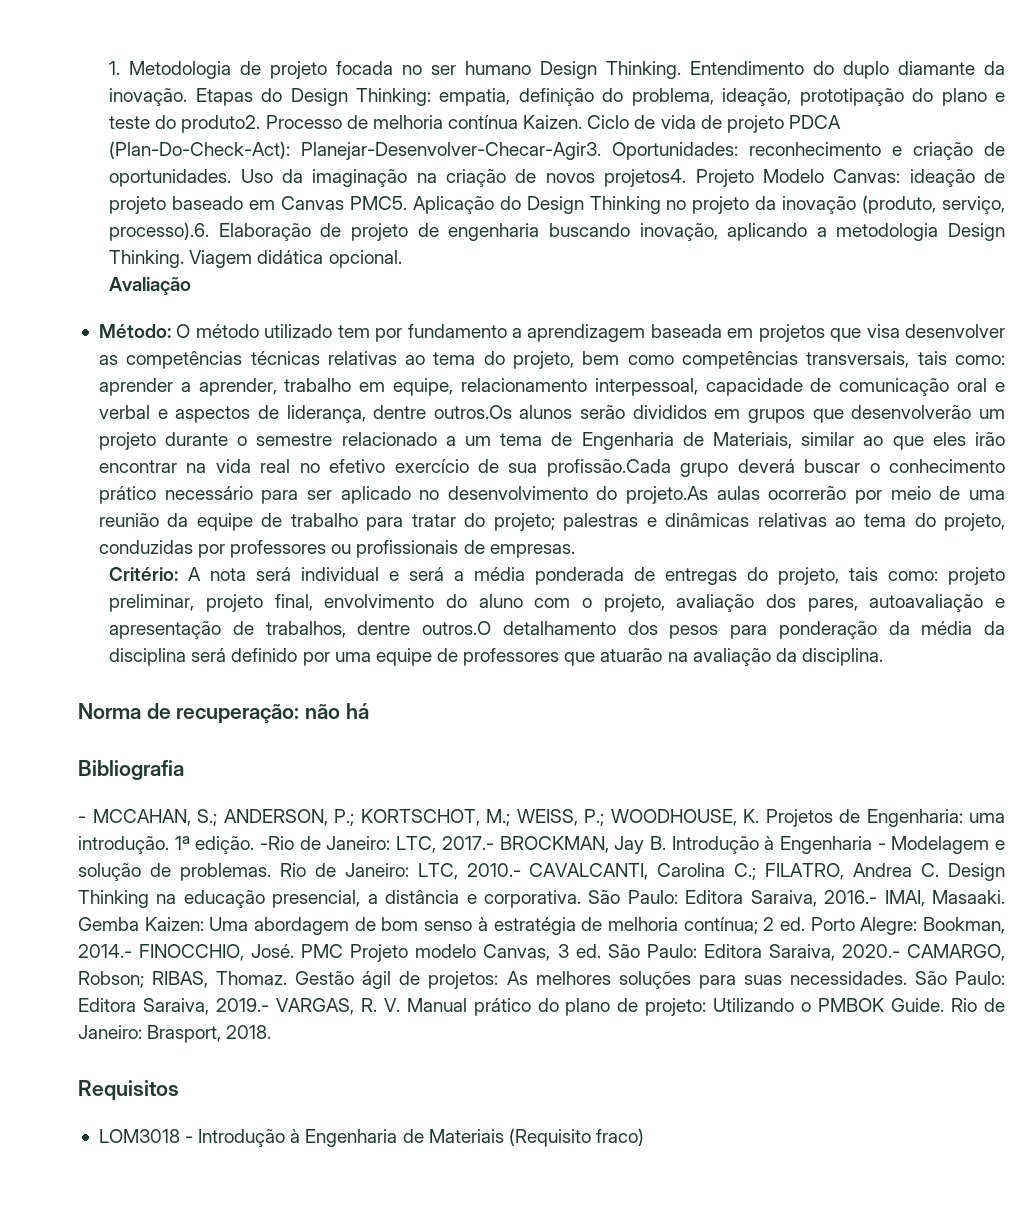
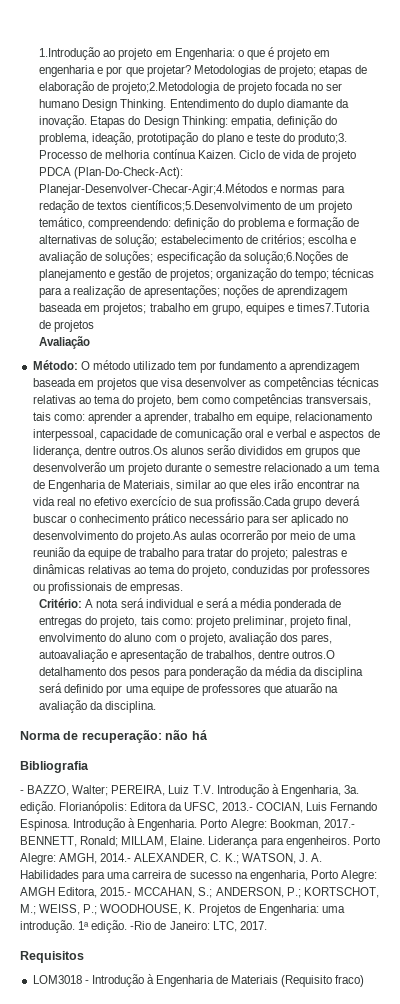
- 1. Metodologia de projeto focada no ser humano Design Thinking.
+ 1.Introdução ao projeto em Engenharia: o que é projeto em engenharia e por que projetar? Metodologias de projeto; etapas de elaboração de projeto;2.Metodologia de projeto focada no ser humano Design Thinking.
- Etapas do Design Thinking: empatia, definição do problema, ideação, prototipação do plano e teste do produto2.
+ Etapas do Design Thinking: empatia, definição do problema, ideação, prototipação do plano e teste do produto;3.
- Ciclo de vida de projeto PDCA (Plan-Do-Check-Act): Planejar-Desenvolver-Checar-Agir3. Oportunidades: reconhecimento e criação de oportunidades. Uso da imaginação na criação de novos projetos4. Projeto Modelo Canvas: ideação de projeto baseado em Canvas PMC5. Aplicação do Design Thinking no projeto da inovação (produto, serviço, processo).6. Elaboração de projeto de engenharia buscando inovação, aplicando a metodologia Design Thinking. Viagem didática opcional.
+ Ciclo de vida de projeto PDCA (Plan-Do-Check-Act): Planejar-Desenvolver-Checar-Agir;4.Métodos e normas para redação de textos científicos;5.Desenvolvimento de um projeto temático, compreendendo: definição do problema e formação de alternativas de solução; estabelecimento de critérios; escolha e avaliação de soluções; especificação da solução;6.Noções de planejamento e gestão de projetos; organização do tempo; técnicas para a realização de apresentações; noções de aprendizagem baseada em projetos; trabalho em grupo, equipes e times7.Tutoria de projetos
- - MCCAHAN, S.; ANDERSON, P.; KORTSCHOT, M.; WEISS, P.; WOODHOUSE, K. Projetos de Engenharia: uma introdução.
+ - BAZZO, Walter; PEREIRA, Luiz T.V. Introdução à Engenharia, 3a. edição. Florianópolis: Editora da UFSC, 2013.- COCIAN, Luis Fernando Espinosa. Introdução à Engenharia. Porto Alegre: Bookman, 2017.- BENNETT, Ronald; MILLAM, Elaine. Liderança para engenheiros. Porto Alegre: AMGH, 2014.- ALEXANDER, C. K.; WATSON, J. A. Habilidades para uma carreira de sucesso na engenharia, Porto Alegre: AMGH Editora, 2015.- MCCAHAN, S.; ANDERSON, P.; KORTSCHOT, M.; WEISS, P.; WOODHOUSE, K. Projetos de Engenharia: uma introdução.
- -Rio de Janeiro: LTC, 2017.- BROCKMAN, Jay B. Introdução à Engenharia - Modelagem e solução de problemas. Rio de Janeiro: LTC, 2010.- CAVALCANTI, Carolina C.; FILATRO, Andrea C. Design Thinking na educação presencial, a distância e corporativa. São Paulo: Editora Saraiva, 2016.- IMAI, Masaaki. Gemba Kaizen: Uma abordagem de bom senso à estratégia de melhoria contínua; 2 ed. Porto Alegre: Bookman, 2014.- FINOCCHIO, José. PMC Projeto modelo Canvas, 3 ed. São Paulo: Editora Saraiva, 2020.- CAMARGO, Robson; RIBAS, Thomaz. Gestão ágil de projetos: As melhores soluções para suas necessidades. São Paulo: Editora Saraiva, 2019.- VARGAS, R. V. Manual prático do plano de projeto: Utilizando o PMBOK Guide. Rio de Janeiro: Brasport, 2018.
+ -Rio de Janeiro: LTC, 2017.

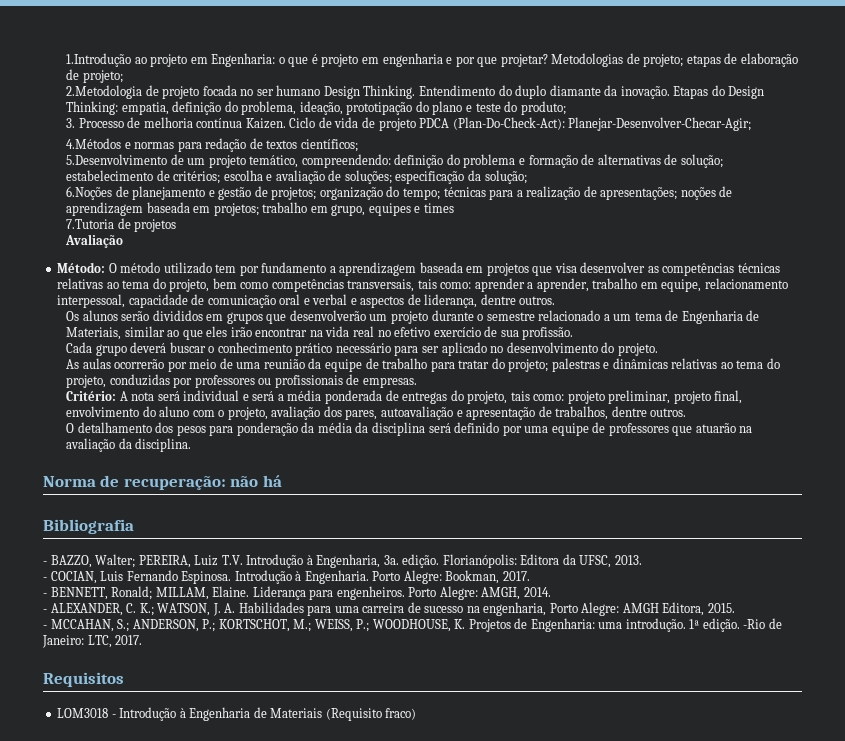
- Metodologias de projeto; etapas de elaboração de projeto;2.Metodologia de projeto focada no ser humano Design Thinking.
+ Metodologias de projeto; etapas de elaboração de projeto;
+ 2.Metodologia de projeto focada no ser humano Design Thinking.
- Etapas do Design Thinking: empatia, definição do problema, ideação, prototipação do plano e teste do produto;3. Processo de melhoria contínua Kaizen.
+ Etapas do Design Thinking: empatia, definição do problema, ideação, prototipação do plano e teste do produto;
+ 3. Processo de melhoria contínua Kaizen.
- Planejar-Desenvolver-Checar-Agir;4.Métodos e normas para redação de textos científicos;5.Desenvolvimento de um projeto temático, compreendendo:
+ Planejar-Desenvolver-Checar-Agir;
+ 4.Métodos e normas para redação de textos científicos;
+ 5.Desenvolvimento de um projeto temático, compreendendo:
- especificação da solução;6.Noções de planejamento e gestão de projetos;
+ especificação da solução;
+ 6.Noções de planejamento e gestão de projetos;
- trabalho em grupo, equipes e times7.Tutoria de projetos
+ trabalho em grupo, equipes e times
+ 7.Tutoria de projetos
- aprender a aprender, trabalho em equipe, relacionamento interpessoal, capacidade de comunicação oral e verbal e aspectos de liderança, dentre outros.Os alunos serão divididos em grupos que desenvolverão um projeto durante o semestre relacionado a um tema de Engenharia de Materiais, similar ao que eles irão encontrar na vida real no efetivo exercício de sua profissão.Cada grupo deverá buscar o conhecimento prático necessário para ser aplicado no desenvolvimento do projeto.As aulas ocorrerão por meio de uma reunião da equipe de trabalho para tratar do projeto;
+ aprender a aprender, trabalho em equipe, relacionamento interpessoal, capacidade de comunicação oral e verbal e aspectos de liderança, dentre outros.
+ Os alunos serão divididos em grupos que desenvolverão um projeto durante o semestre relacionado a um tema de Engenharia de Materiais, similar ao que eles irão encontrar na vida real no efetivo exercício de sua profissão.
+ Cada grupo deverá buscar o conhecimento prático necessário para ser aplicado no desenvolvimento do projeto.
+ As aulas ocorrerão por meio de uma reunião da equipe de trabalho para tratar do projeto;
- Critério: A nota será individual e será a média ponderada de entregas do projeto, tais como: projeto preliminar, projeto final, envolvimento do aluno com o projeto, avaliação dos pares, autoavaliação e apresentação de trabalhos, dentre outros.O detalhamento dos pesos para ponderação da média da disciplina será definido por uma equipe de professores que atuarão na avaliação da disciplina.
+ Critério: A nota será individual e será a média ponderada de entregas do projeto, tais como: projeto preliminar, projeto final, envolvimento do aluno com o projeto, avaliação dos pares, autoavaliação e apresentação de trabalhos, dentre outros.
+ O detalhamento dos pesos para ponderação da média da disciplina será definido por uma equipe de professores que atuarão na avaliação da disciplina.
- Florianópolis: Editora da UFSC, 2013.- COCIAN, Luis Fernando Espinosa.
+ Florianópolis: Editora da UFSC, 2013.
+ - COCIAN, Luis Fernando Espinosa.
- Porto Alegre: Bookman, 2017.- BENNETT, Ronald; MILLAM, Elaine.
+ Porto Alegre: Bookman, 2017.
+ - BENNETT, Ronald; MILLAM, Elaine.
- Porto Alegre: AMGH, 2014.- ALEXANDER, C. K.; WATSON, J. A. Habilidades para uma carreira de sucesso na engenharia, Porto Alegre: AMGH Editora, 2015.- MCCAHAN, S.; ANDERSON, P.; KORTSCHOT, M.; WEISS, P.; WOODHOUSE, K. Projetos de Engenharia: uma introdução.
+ Porto Alegre: AMGH, 2014.
+ - ALEXANDER, C. K.; WATSON, J. A. Habilidades para uma carreira de sucesso na engenharia, Porto Alegre: AMGH Editora, 2015.
+ - MCCAHAN, S.; ANDERSON, P.; KORTSCHOT, M.; WEISS, P.; WOODHOUSE, K. Projetos de Engenharia: uma introdução.

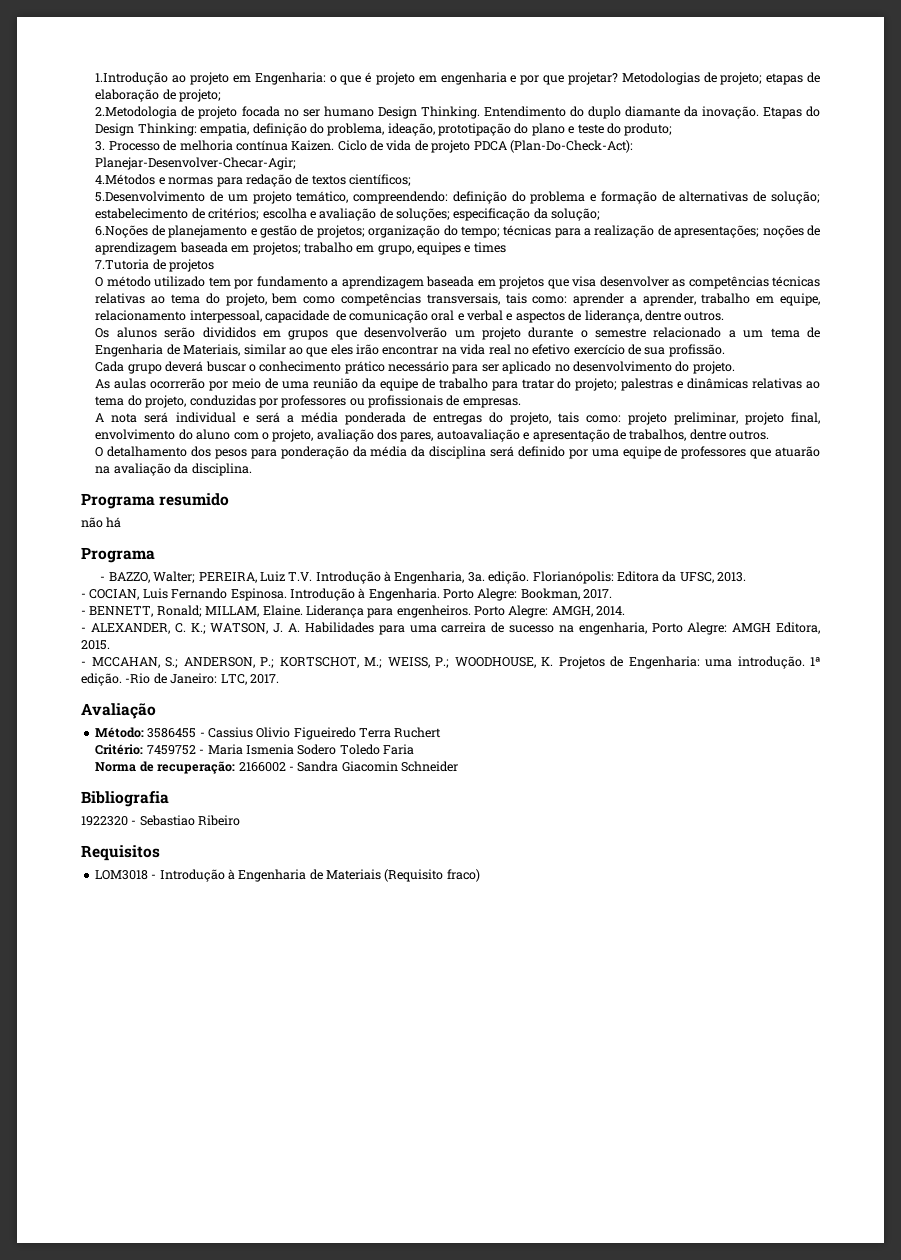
- Avaliação
- Método: O método utilizado tem por fundamento a aprendizagem baseada em projetos que visa desenvolver as competências técnicas relativas ao tema do projeto, bem como competências transversais, tais como: aprender a aprender, trabalho em equipe, relacionamento interpessoal, capacidade de comunicação oral e verbal e aspectos de liderança, dentre outros.
+ O método utilizado tem por fundamento a aprendizagem baseada em projetos que visa desenvolver as competências técnicas relativas ao tema do projeto, bem como competências transversais, tais como: aprender a aprender, trabalho em equipe, relacionamento interpessoal, capacidade de comunicação oral e verbal e aspectos de liderança, dentre outros.
- Critério: A nota será individual e será a média ponderada de entregas do projeto, tais como: projeto preliminar, projeto final, envolvimento do aluno com o projeto, avaliação dos pares, autoavaliação e apresentação de trabalhos, dentre outros.
+ A nota será individual e será a média ponderada de entregas do projeto, tais como: projeto preliminar, projeto final, envolvimento do aluno com o projeto, avaliação dos pares, autoavaliação e apresentação de trabalhos, dentre outros.
- Norma de recuperação: não há
- Bibliografia
+ Programa resumido
+ não há
+ Programa
+ Avaliação
+ Método: 3586455 - Cassius Olivio Figueiredo Terra Ruchert
+ Critério: 7459752 - Maria Ismenia Sodero Toledo Faria
+ Norma de recuperação: 2166002 - Sandra Giacomin Schneider
+ Bibliografia
+ 1922320 - Sebastiao Ribeiro

